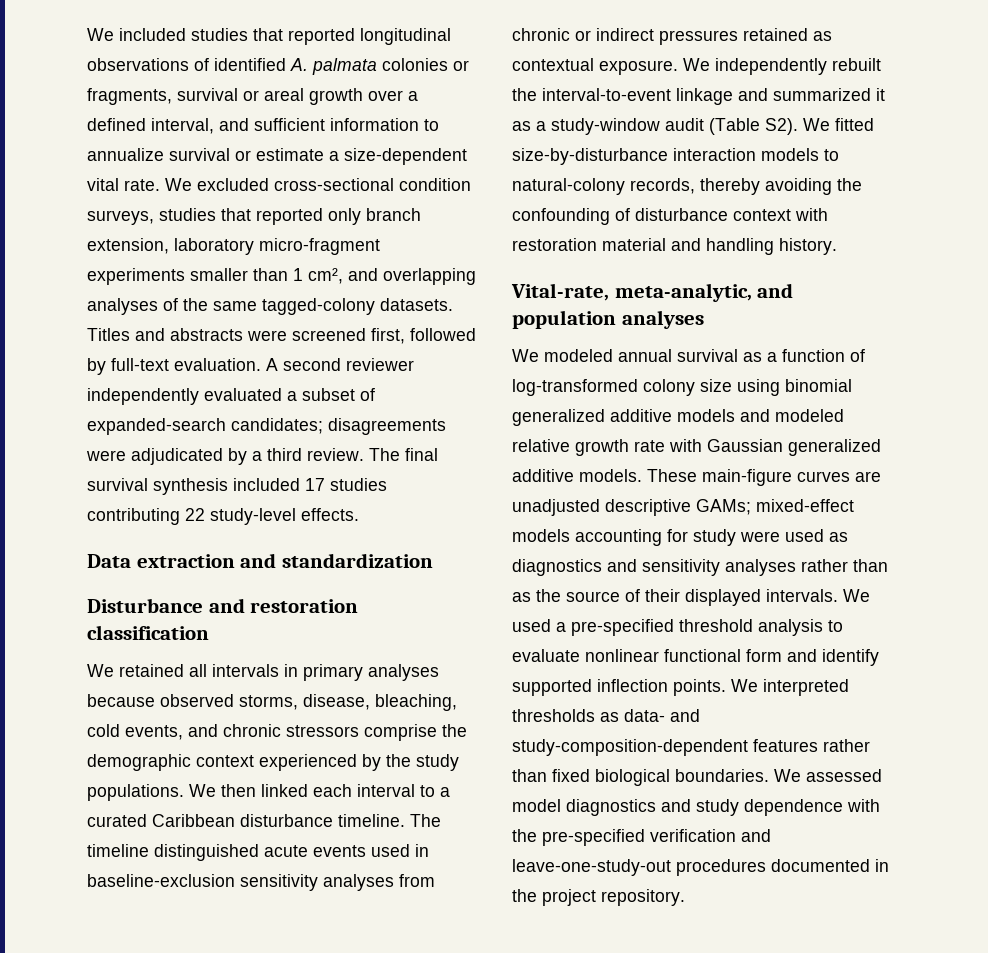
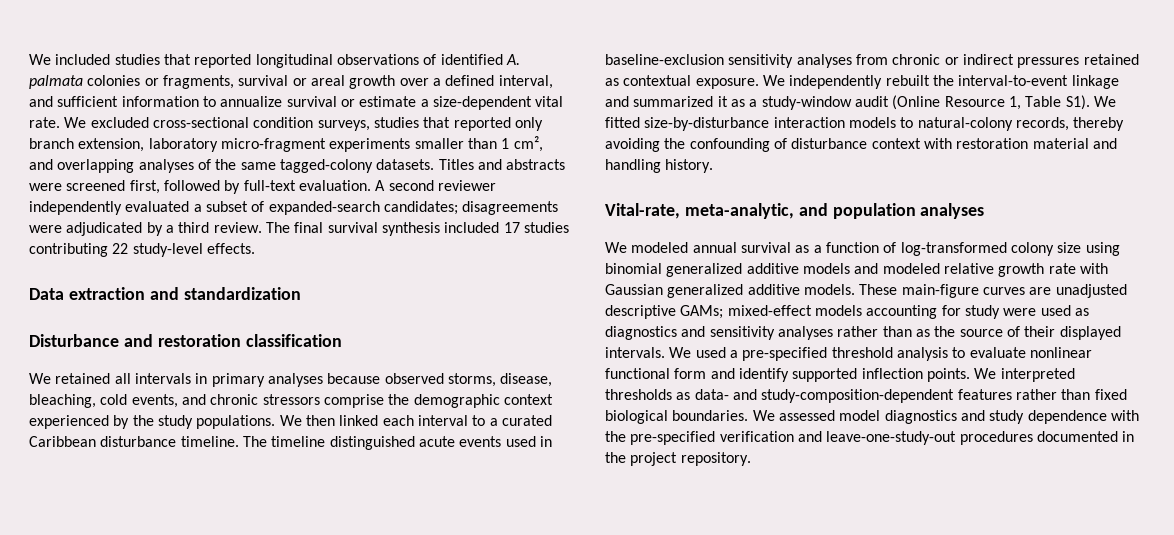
- We independently rebuilt the interval-to-event linkage and summarized it as a study-window audit (Table S2). We fitted size-by-disturbance interaction models to natural-colony records, thereby avoiding the confounding of disturbance context with restoration material and handling history.
+ We independently rebuilt the interval-to-event linkage and summarized it as a study-window audit (Online Resource 1, Table S1). We fitted size-by-disturbance interaction models to natural-colony records, thereby avoiding the confounding of disturbance context with restoration material and handling history.

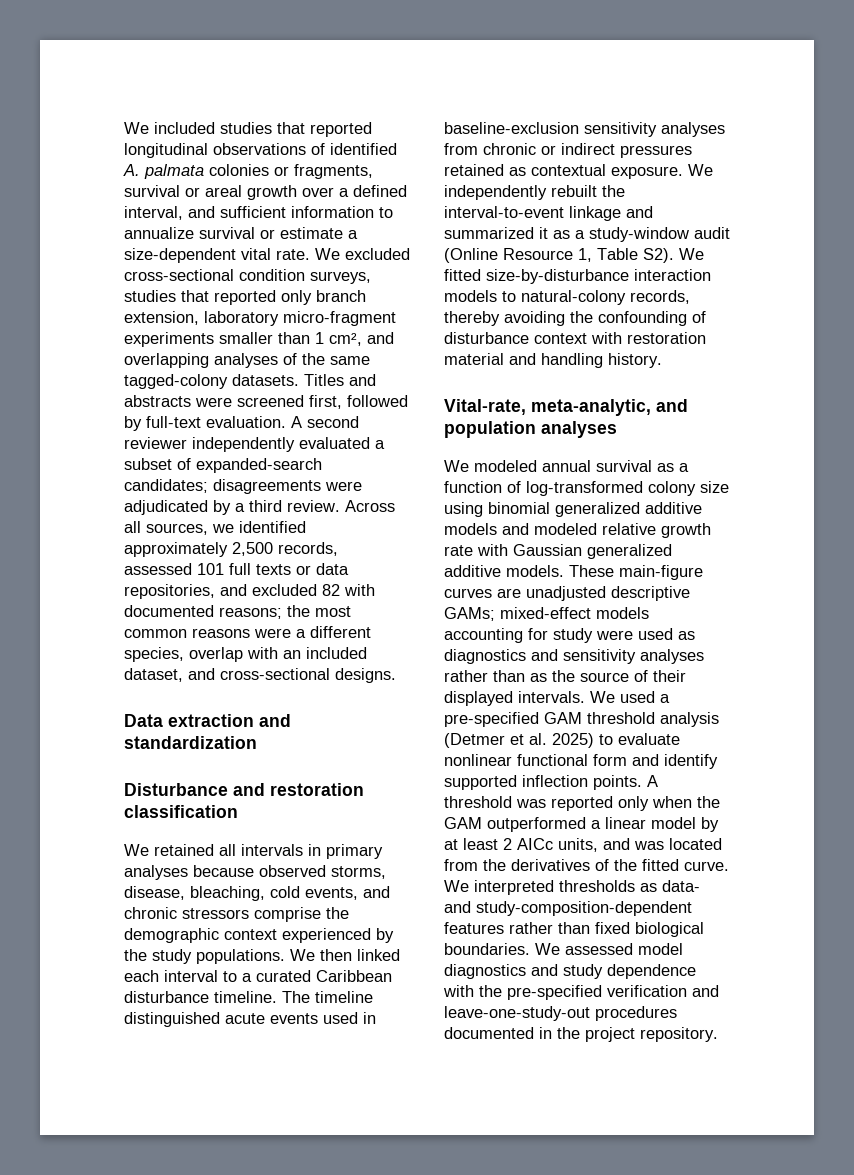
- The final survival synthesis included 17 studies contributing 22 study-level effects.
+ Across all sources, we identified approximately 2,500 records, assessed 101 full texts or data repositories, and excluded 82 with documented reasons; the most common reasons were a different species, overlap with an included dataset, and cross-sectional designs.
- We independently rebuilt the interval-to-event linkage and summarized it as a study-window audit (Online Resource 1, Table S1). We fitted size-by-disturbance interaction models to natural-colony records, thereby avoiding the confounding of disturbance context with restoration material and handling history.
+ We independently rebuilt the interval-to-event linkage and summarized it as a study-window audit (Online Resource 1, Table S2). We fitted size-by-disturbance interaction models to natural-colony records, thereby avoiding the confounding of disturbance context with restoration material and handling history.
- We used a pre-specified threshold analysis to evaluate nonlinear functional form and identify supported inflection points.
+ We used a pre-specified GAM threshold analysis (Detmer et al. 2025) to evaluate nonlinear functional form and identify supported inflection points.
+ A threshold was reported only when the GAM outperformed a linear model by at least 2 AICc units, and was located from the derivatives of the fitted curve.

